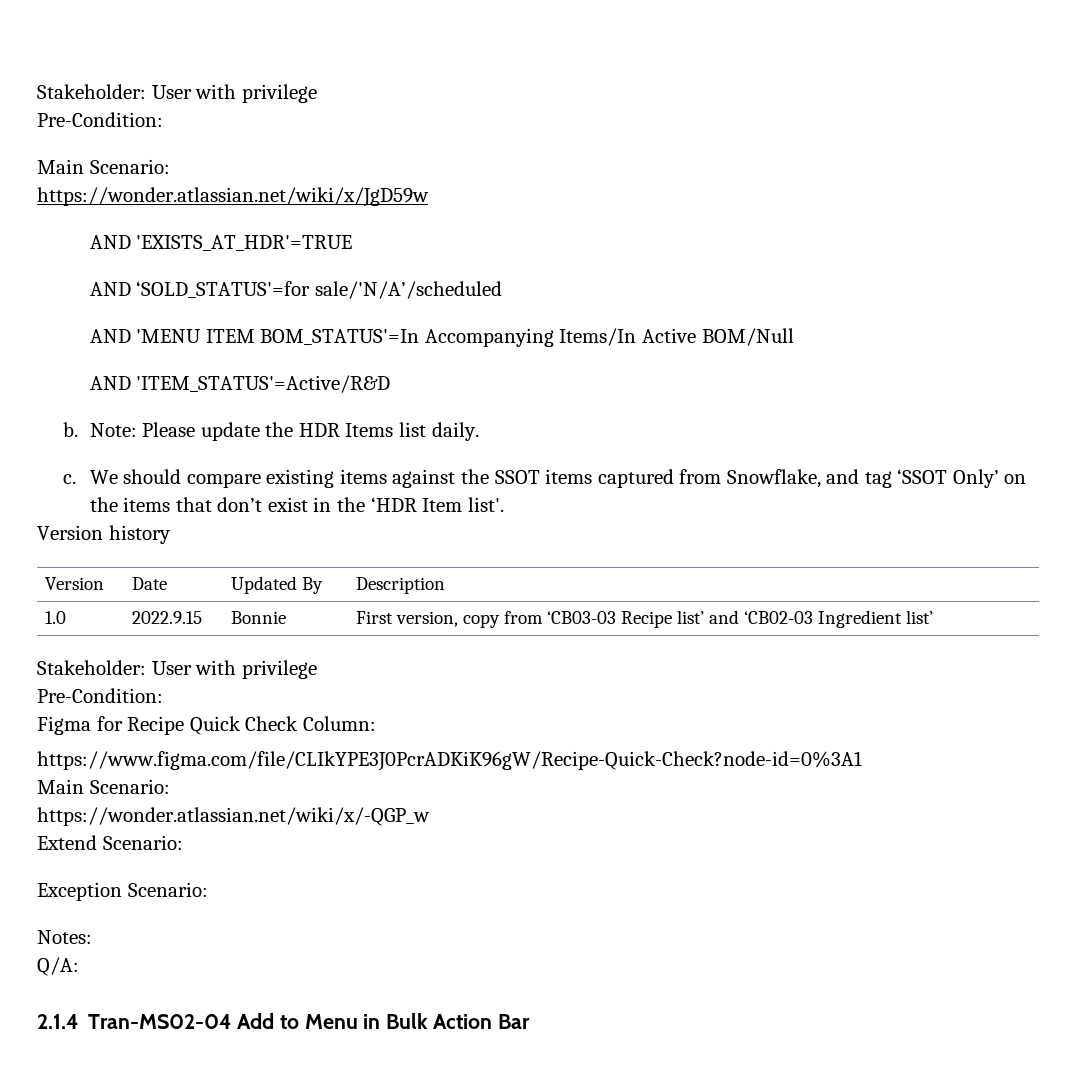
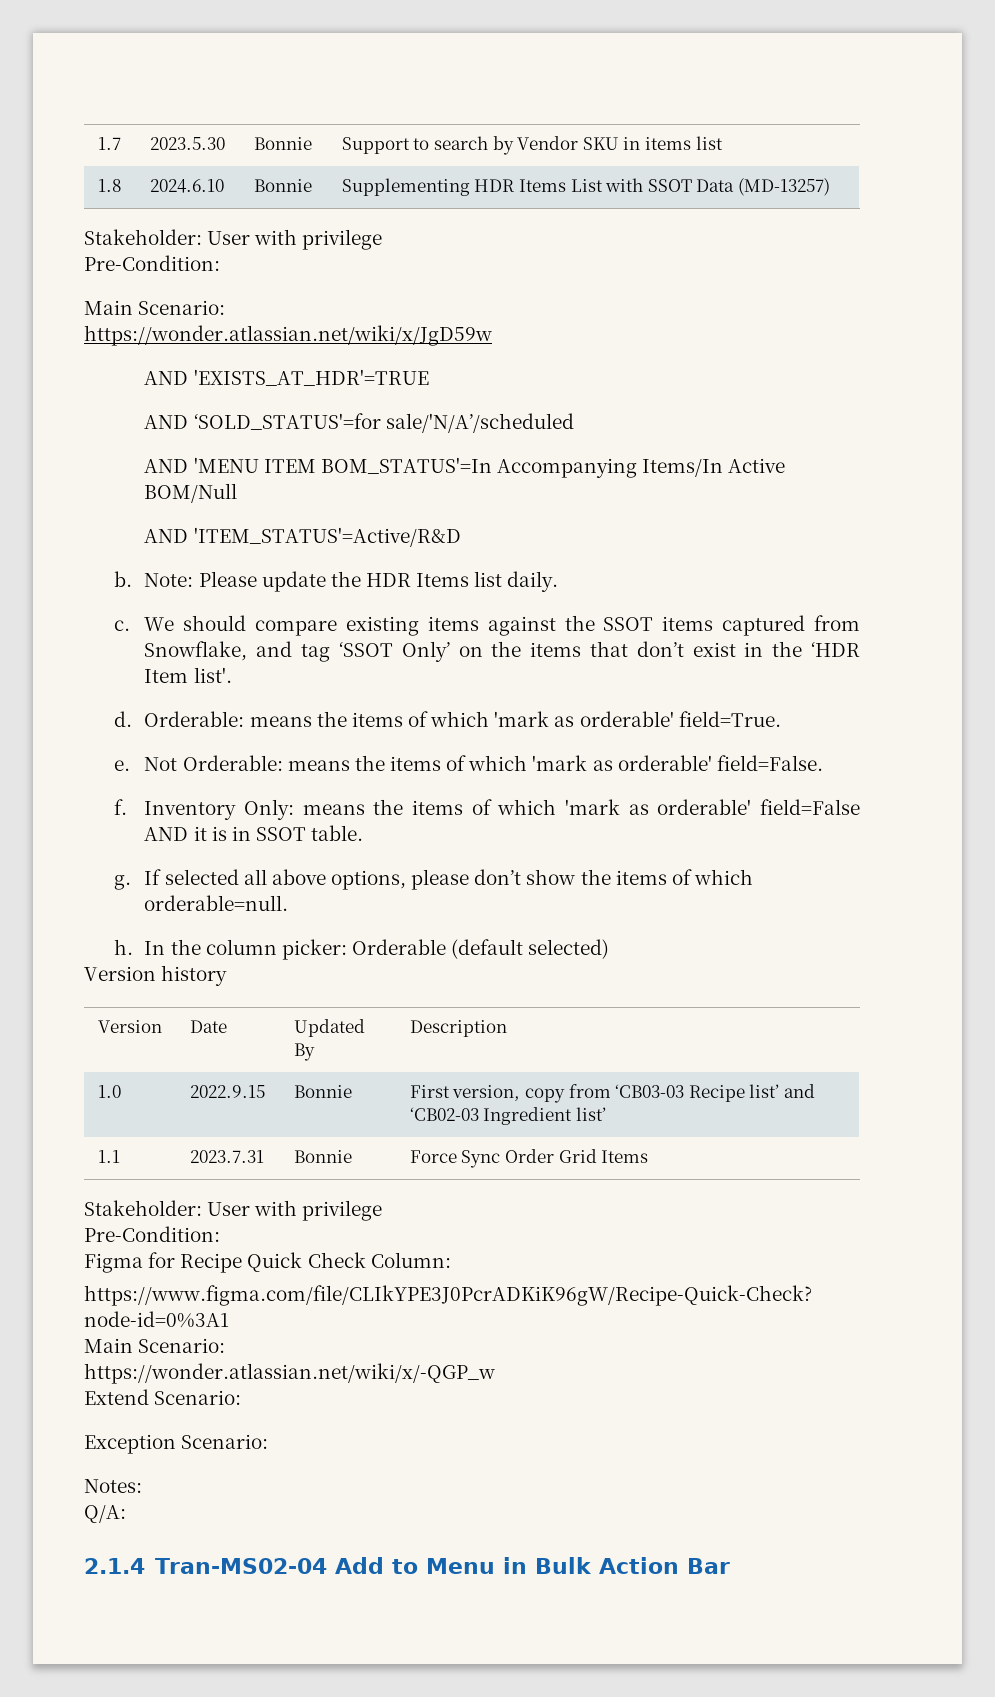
+ 1.7 | 2023.5.30 | Bonnie | Support to search by Vendor SKU in items list
+ 1.8 | 2024.6.10 | Bonnie | Supplementing HDR Items List with SSOT Data (MD-13257)
+ d. Orderable: means the items of which 'mark as orderable' field=True.
+ e. Not Orderable: means the items of which 'mark as orderable' field=False.
+ f. Inventory Only: means the items of which 'mark as orderable' field=False AND it is in SSOT table.
+ g. If selected all above options, please don’t show the items of which orderable=null.
+ h. In the column picker: Orderable (default selected)
+ 1.1 | 2023.7.31 | Bonnie | Force Sync Order Grid Items

